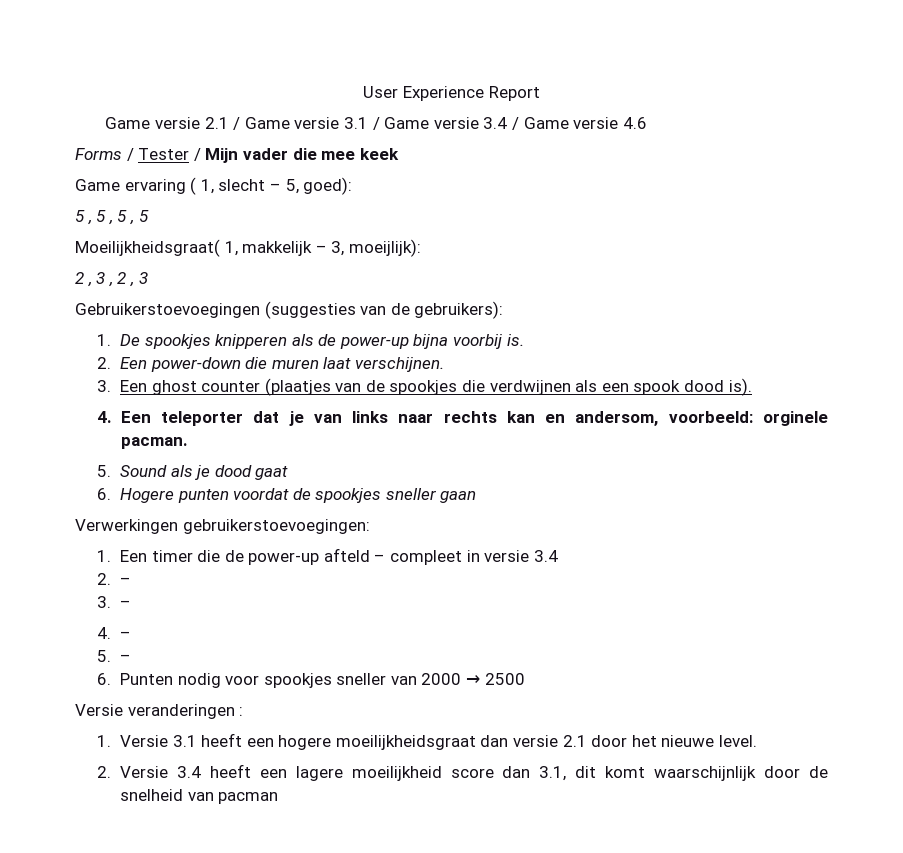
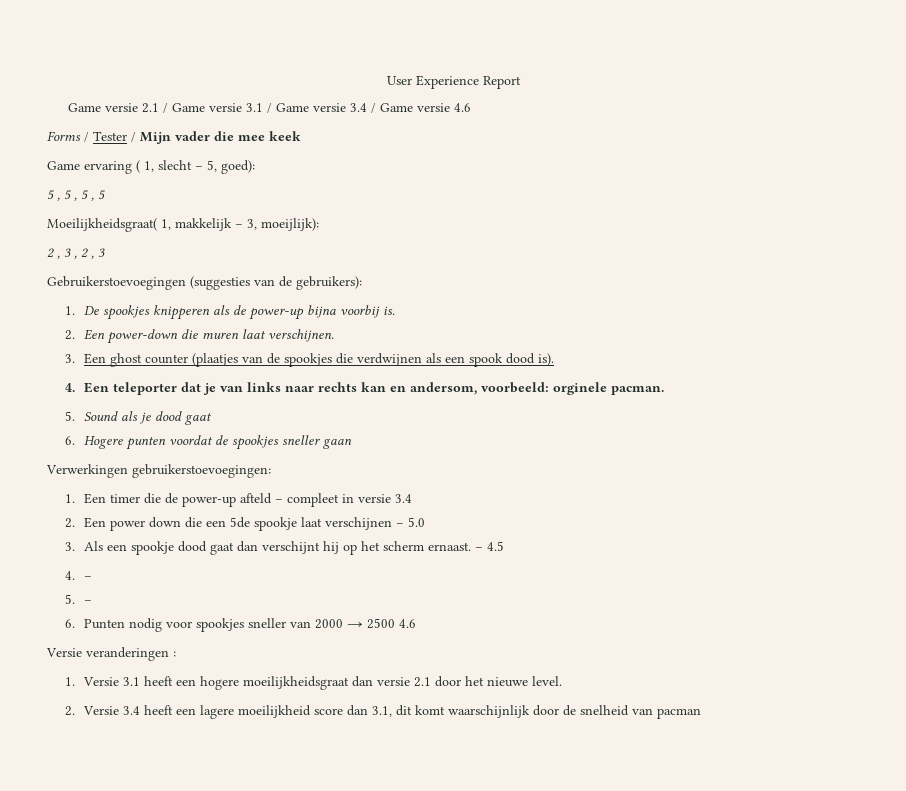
- 2. –
- 3. –
+ 2. Een power down die een 5de spookje laat verschijnen – 5.0
+ 3. Als een spookje dood gaat dan verschijnt hij op het scherm ernaast. – 4.5
- 6. Punten nodig voor spookjes sneller van 2000 → 2500
+ 6. Punten nodig voor spookjes sneller van 2000 → 2500 4.6

